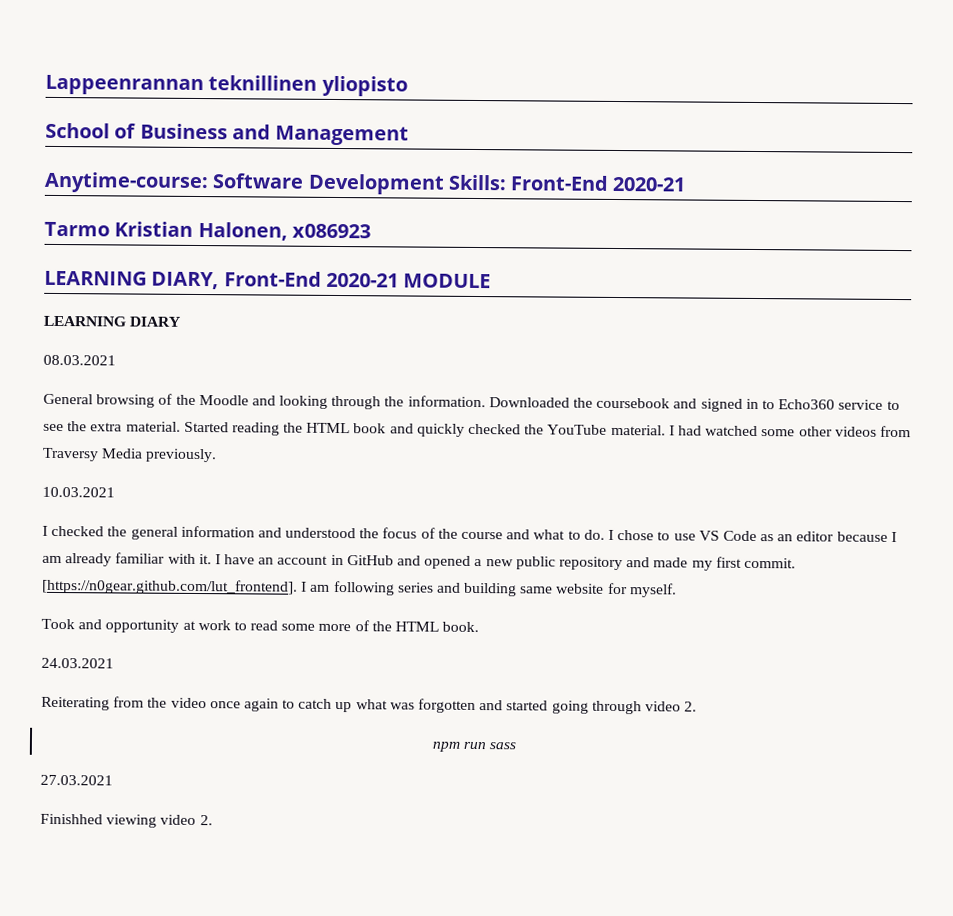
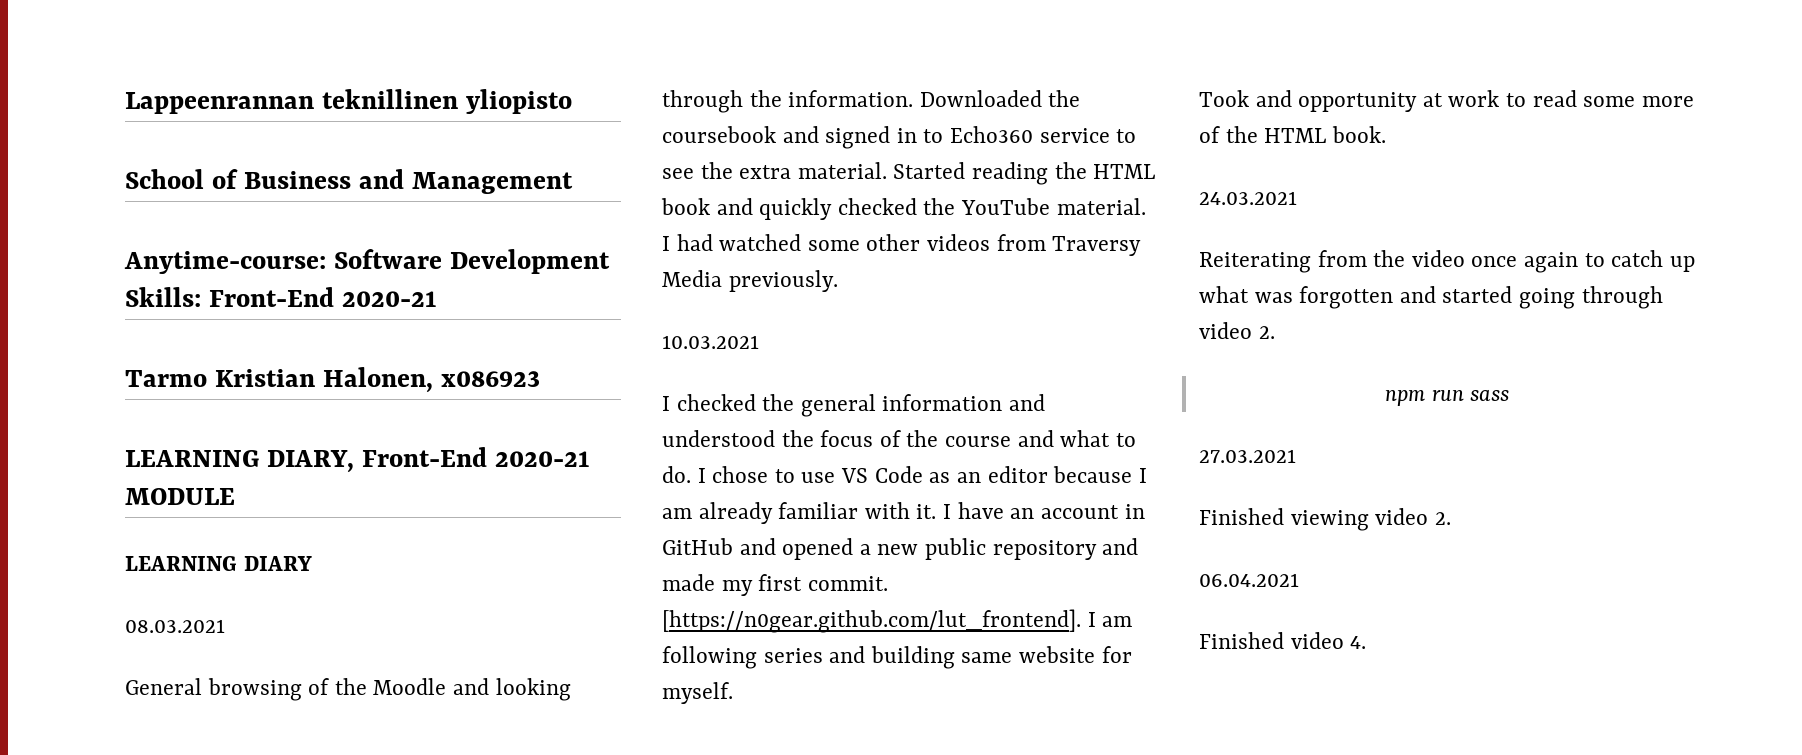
- Finishhed viewing video 2.
+ Finished viewing video 2.
+ 06.04.2021
+ Finished video 4.

